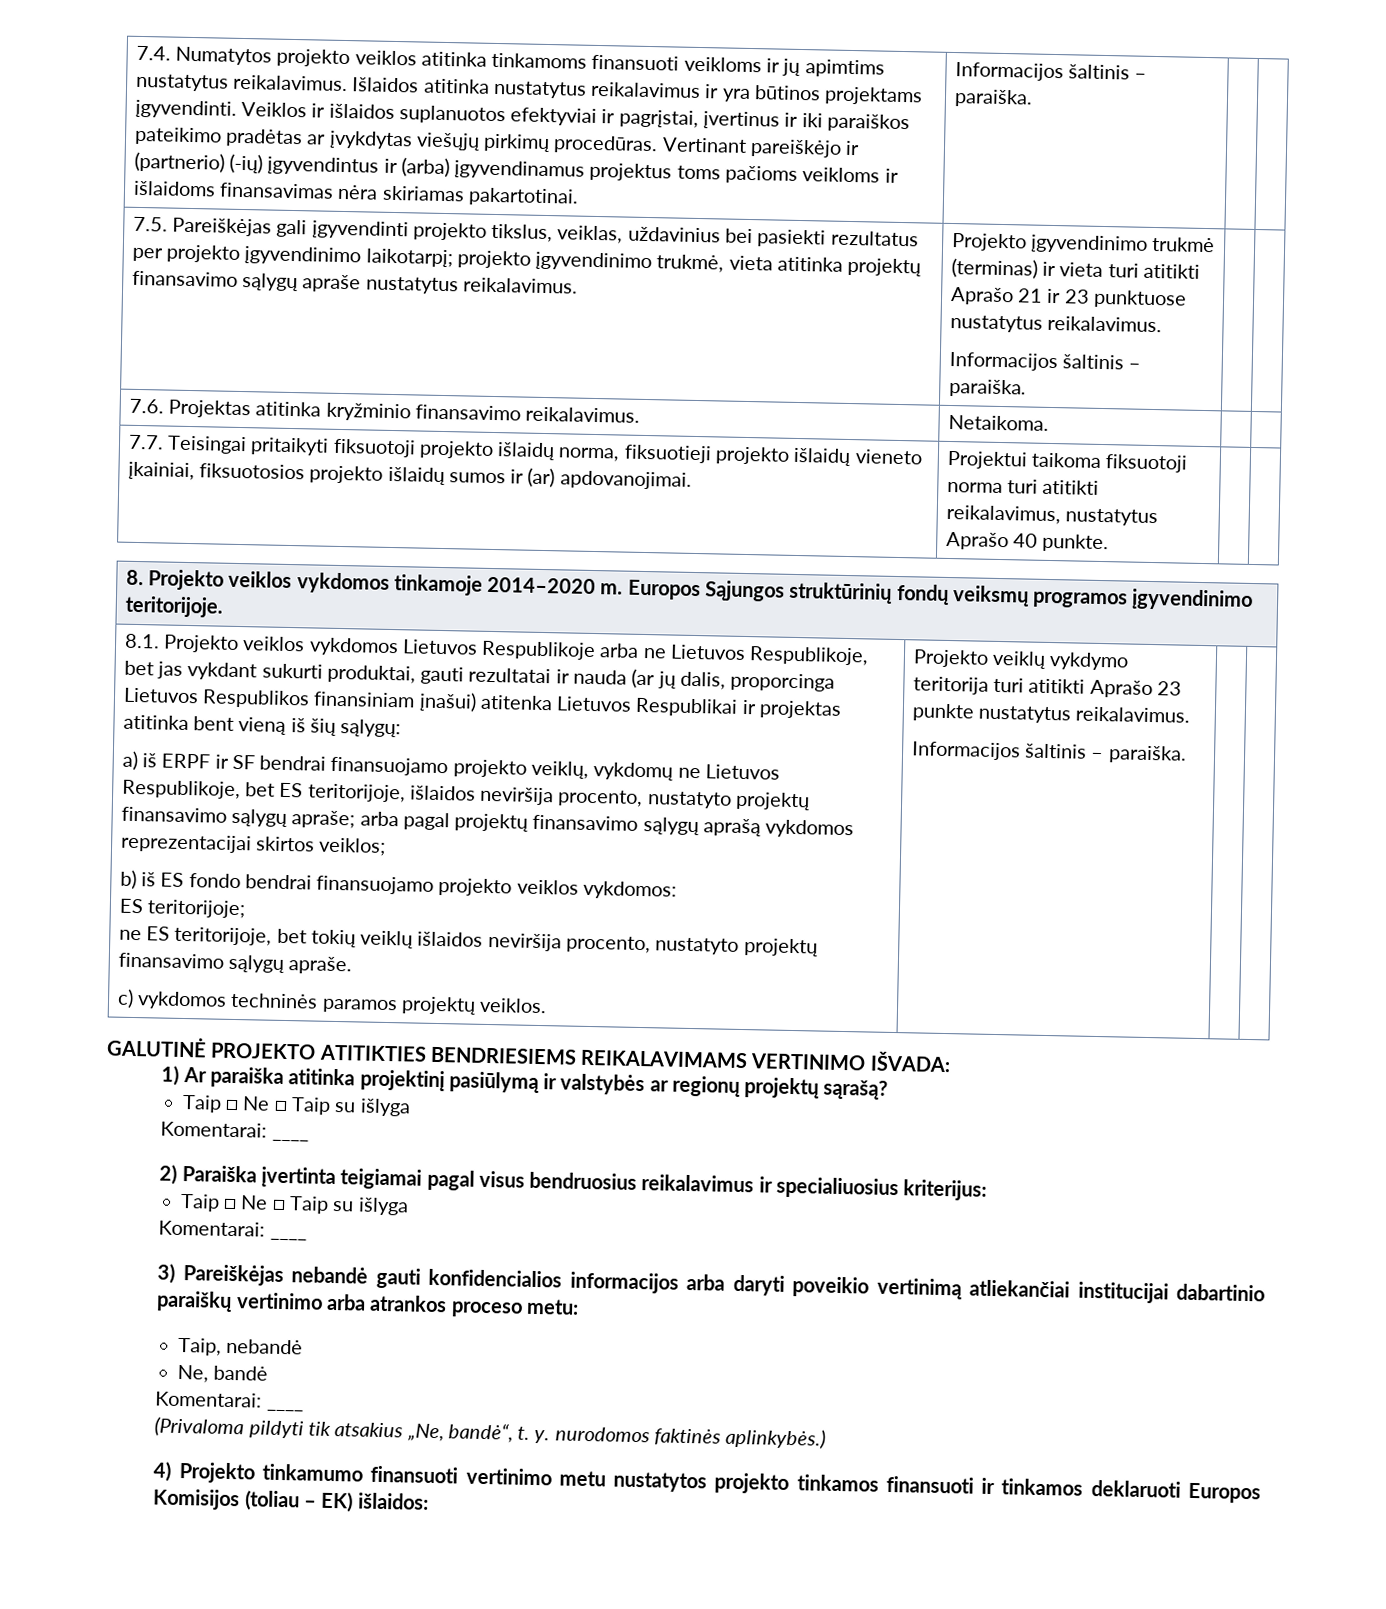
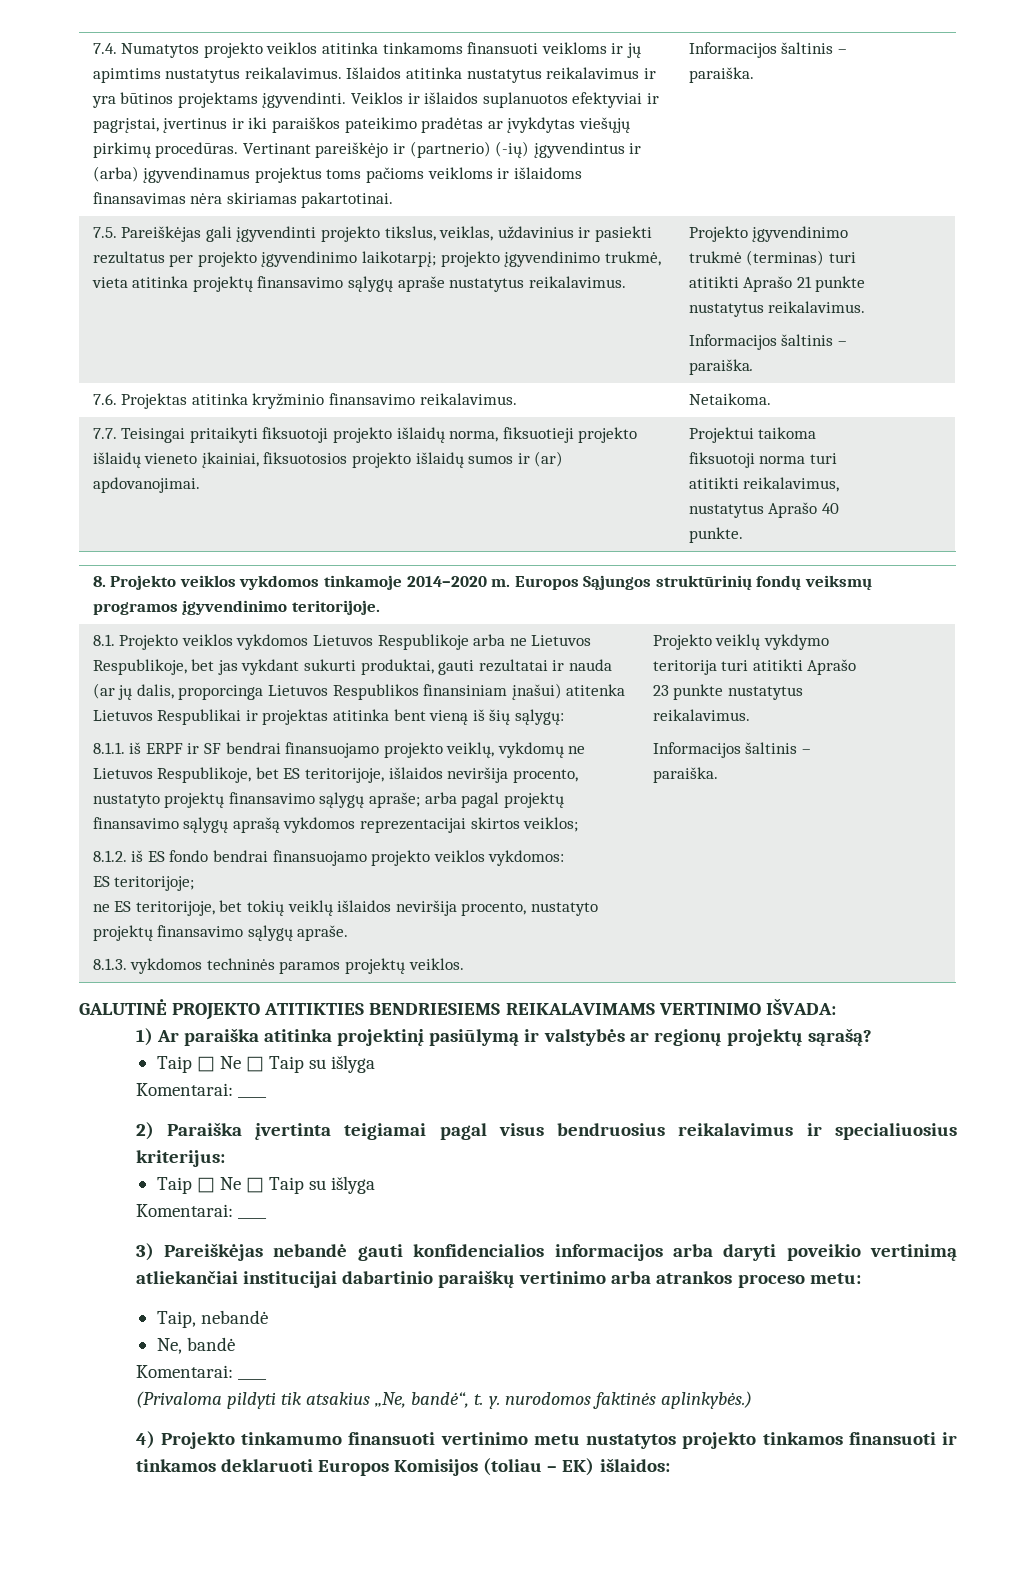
- 7.5. Pareiškėjas gali įgyvendinti projekto tikslus, veiklas, uždavinius bei pasiekti rezultatus per projekto įgyvendinimo laikotarpį; projekto įgyvendinimo trukmė, vieta atitinka projektų finansavimo sąlygų apraše nustatytus reikalavimus.
+ 7.5. Pareiškėjas gali įgyvendinti projekto tikslus, veiklas, uždavinius ir pasiekti rezultatus per projekto įgyvendinimo laikotarpį; projekto įgyvendinimo trukmė, vieta atitinka projektų finansavimo sąlygų apraše nustatytus reikalavimus.
- Projekto įgyvendinimo trukmė (terminas) ir vieta turi atitikti Aprašo 21 ir 23 punktuose nustatytus reikalavimus.
+ Projekto įgyvendinimo trukmė (terminas) turi atitikti Aprašo 21 punkte nustatytus reikalavimus.
- a) iš ERPF ir SF bendrai finansuojamo projekto veiklų, vykdomų ne Lietuvos Respublikoje, bet ES teritorijoje, išlaidos neviršija procento, nustatyto projektų finansavimo sąlygų apraše; arba pagal projektų finansavimo sąlygų aprašą vykdomos reprezentacijai skirtos veiklos;
+ 8.1.1. iš ERPF ir SF bendrai finansuojamo projekto veiklų, vykdomų ne Lietuvos Respublikoje, bet ES teritorijoje, išlaidos neviršija procento, nustatyto projektų finansavimo sąlygų apraše; arba pagal projektų finansavimo sąlygų aprašą vykdomos reprezentacijai skirtos veiklos;
- b) iš ES fondo bendrai finansuojamo projekto veiklos vykdomos:
+ 8.1.2. iš ES fondo bendrai finansuojamo projekto veiklos vykdomos:
- c) vykdomos techninės paramos projektų veiklos.
+ 8.1.3. vykdomos techninės paramos projektų veiklos.

